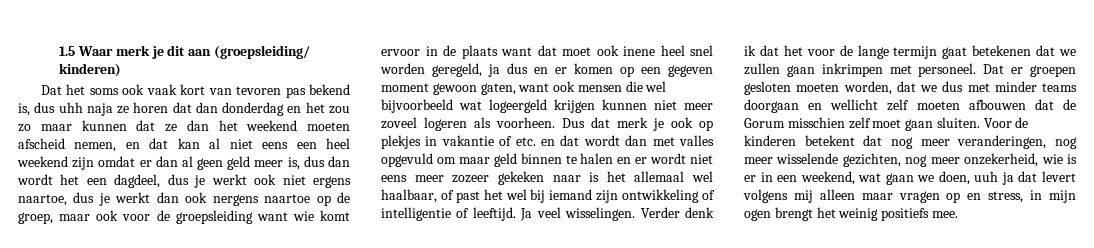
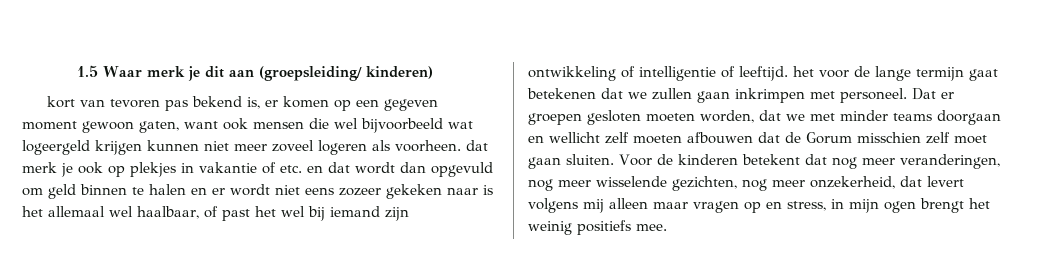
- Dat het soms ook vaak kort van tevoren pas bekend is, dus uhh naja ze horen dat dan donderdag en het zou zo maar kunnen dat ze dan het weekend moeten afscheid nemen, en dat kan al niet eens een heel weekend zijn omdat er dan al geen geld meer is, dus dan wordt het een dagdeel, dus je werkt ook niet ergens naartoe, dus je werkt dan ook nergens naartoe op de groep, maar ook voor de groepsleiding want wie komt ervoor in de plaats want dat moet ook inene heel snel worden geregeld, ja dus en er komen op een gegeven moment gewoon gaten, want ook mensen die wel bijvoorbeeld wat logeergeld krijgen kunnen niet meer zoveel logeren als voorheen. Dus dat merk je ook op plekjes in vakantie of etc. en dat wordt dan met valles opgevuld om maar geld binnen te halen en er wordt niet eens meer zozeer gekeken naar is het allemaal wel haalbaar, of past het wel bij iemand zijn ontwikkeling of intelligentie of leeftijd. Ja veel wisselingen. Verder denk ik dat het voor de lange termijn gaat betekenen dat we zullen gaan inkrimpen met personeel.
+ kort van tevoren pas bekend is, er komen op een gegeven moment gewoon gaten, want ook mensen die wel bijvoorbeeld wat logeergeld krijgen kunnen niet meer zoveel logeren als voorheen. dat merk je ook op plekjes in vakantie of etc. en dat wordt dan opgevuld om geld binnen te halen en er wordt niet eens zozeer gekeken naar is het allemaal wel haalbaar, of past het wel bij iemand zijn ontwikkeling of intelligentie of leeftijd. het voor de lange termijn gaat betekenen dat we zullen gaan inkrimpen met personeel.
- Dat er groepen gesloten moeten worden, dat we dus met minder teams doorgaan en wellicht zelf moeten afbouwen dat de Gorum misschien zelf moet gaan sluiten.
+ Dat er groepen gesloten moeten worden, dat we met minder teams doorgaan en wellicht zelf moeten afbouwen dat de Gorum misschien zelf moet gaan sluiten.
- Voor de kinderen betekent dat nog meer veranderingen, nog meer wisselende gezichten, nog meer onzekerheid, wie is er in een weekend, wat gaan we doen, uuh ja dat levert volgens mij alleen maar vragen op en stress, in mijn ogen brengt het weinig positiefs mee.
+ Voor de kinderen betekent dat nog meer veranderingen, nog meer wisselende gezichten, nog meer onzekerheid, dat levert volgens mij alleen maar vragen op en stress, in mijn ogen brengt het weinig positiefs mee.

